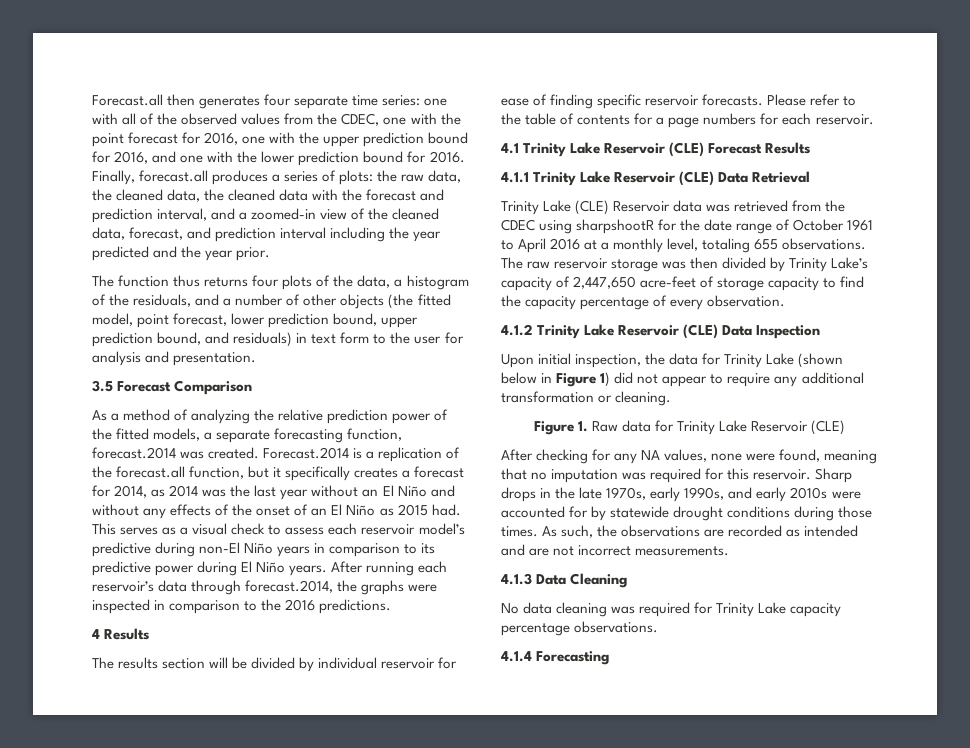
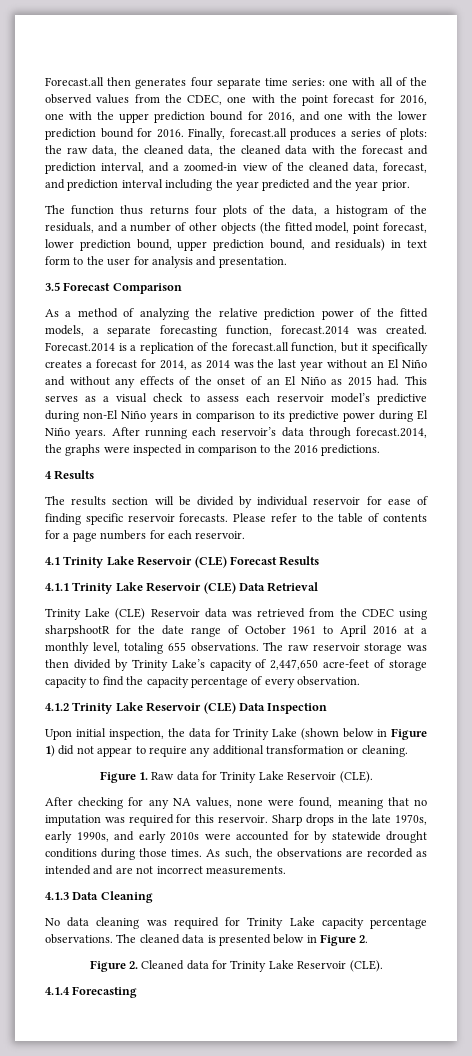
- Figure 1. Raw data for Trinity Lake Reservoir (CLE)
+ Figure 1. Raw data for Trinity Lake Reservoir (CLE).
+ The cleaned data is presented below in Figure 2.
+ Figure 2. Cleaned data for Trinity Lake Reservoir (CLE).

